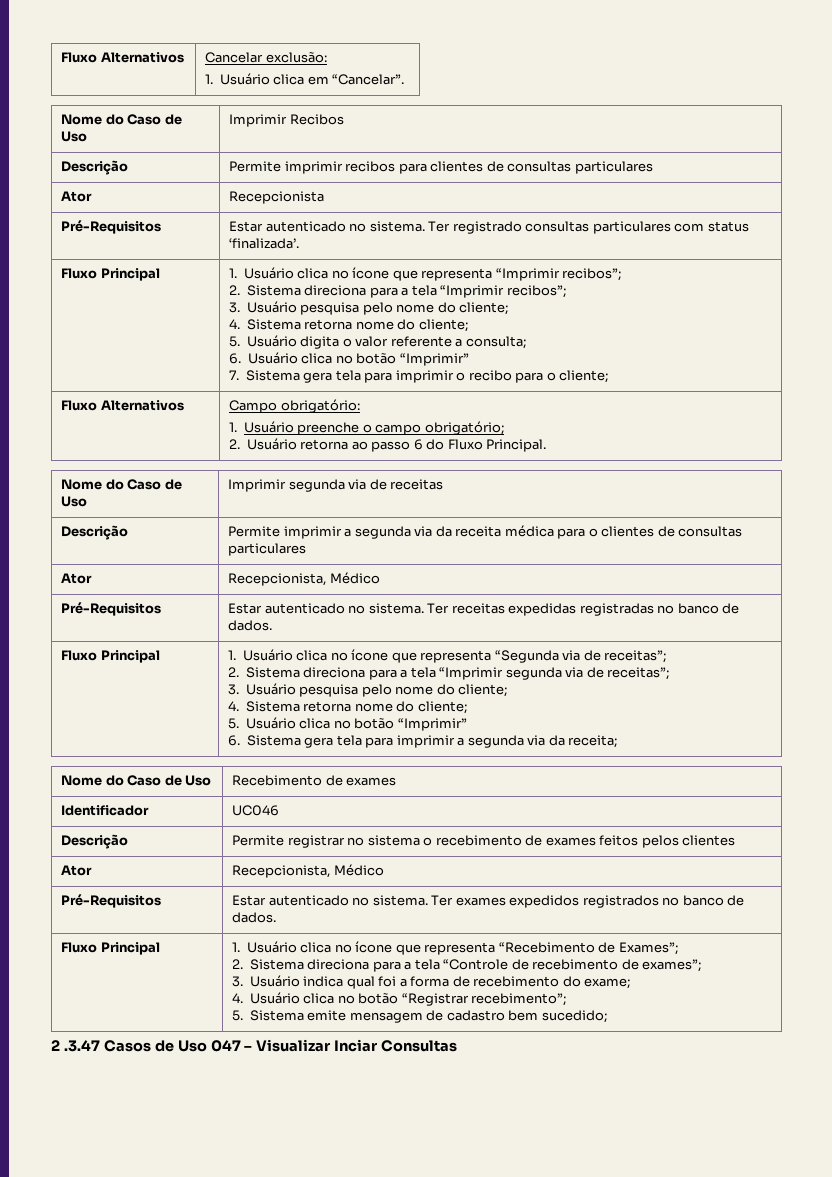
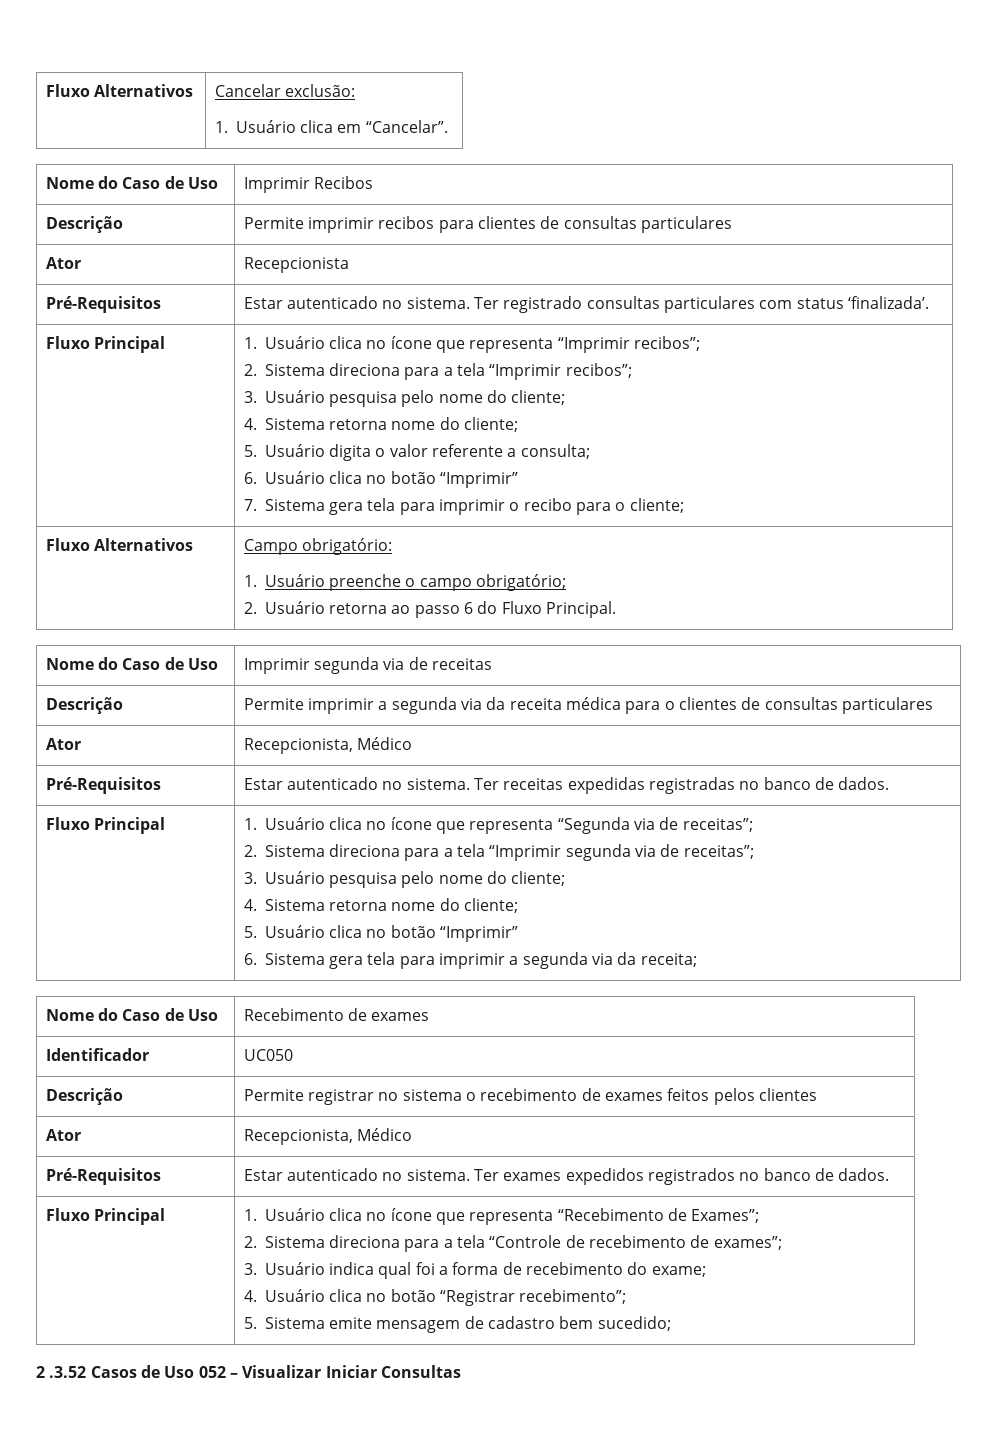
- Identificador | UC046
+ Identificador | UC050
- 2 .3.47 Casos de Uso 047 – Visualizar Inciar Consultas
+ 2 .3.52 Casos de Uso 052 – Visualizar Iniciar Consultas

